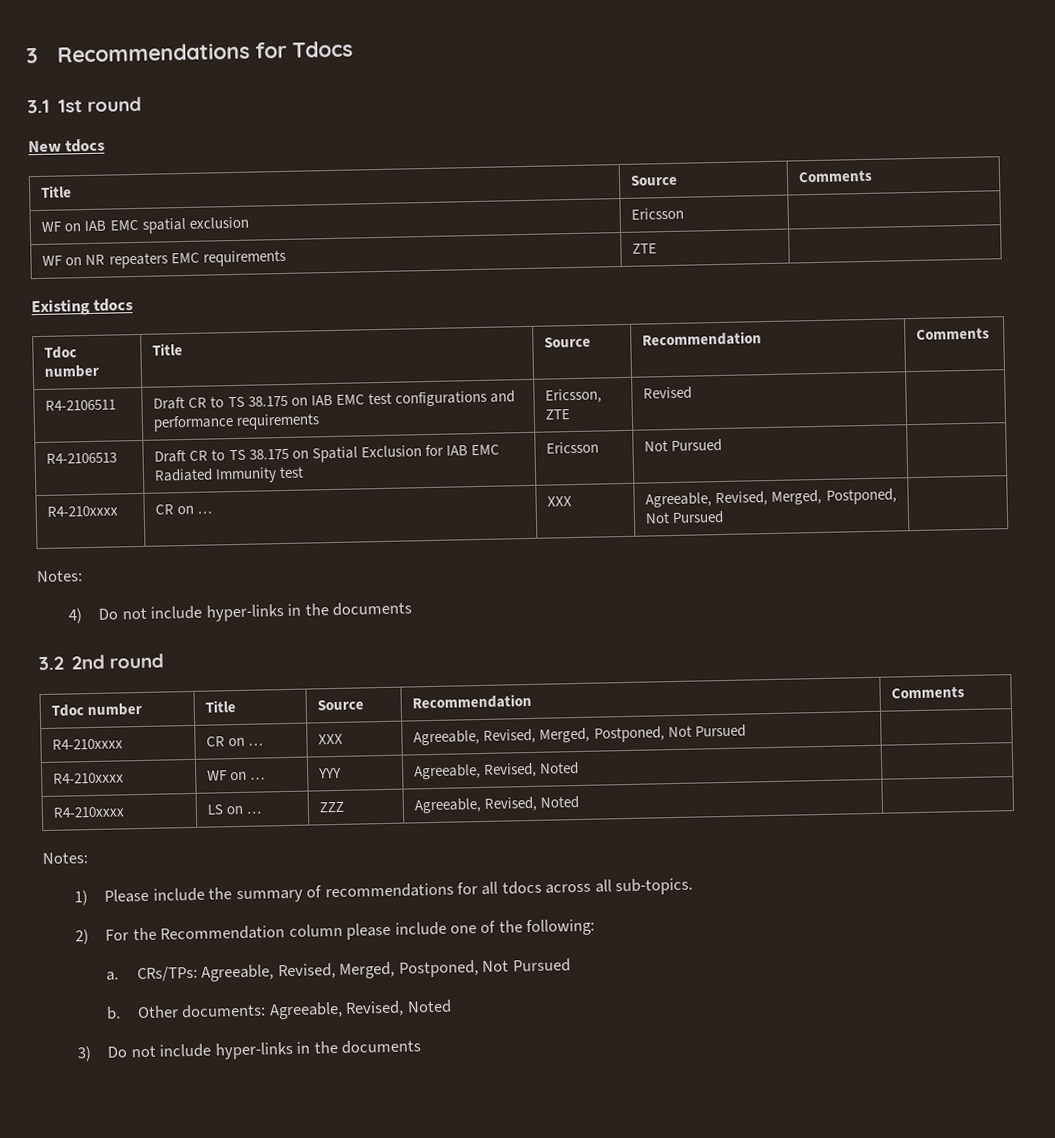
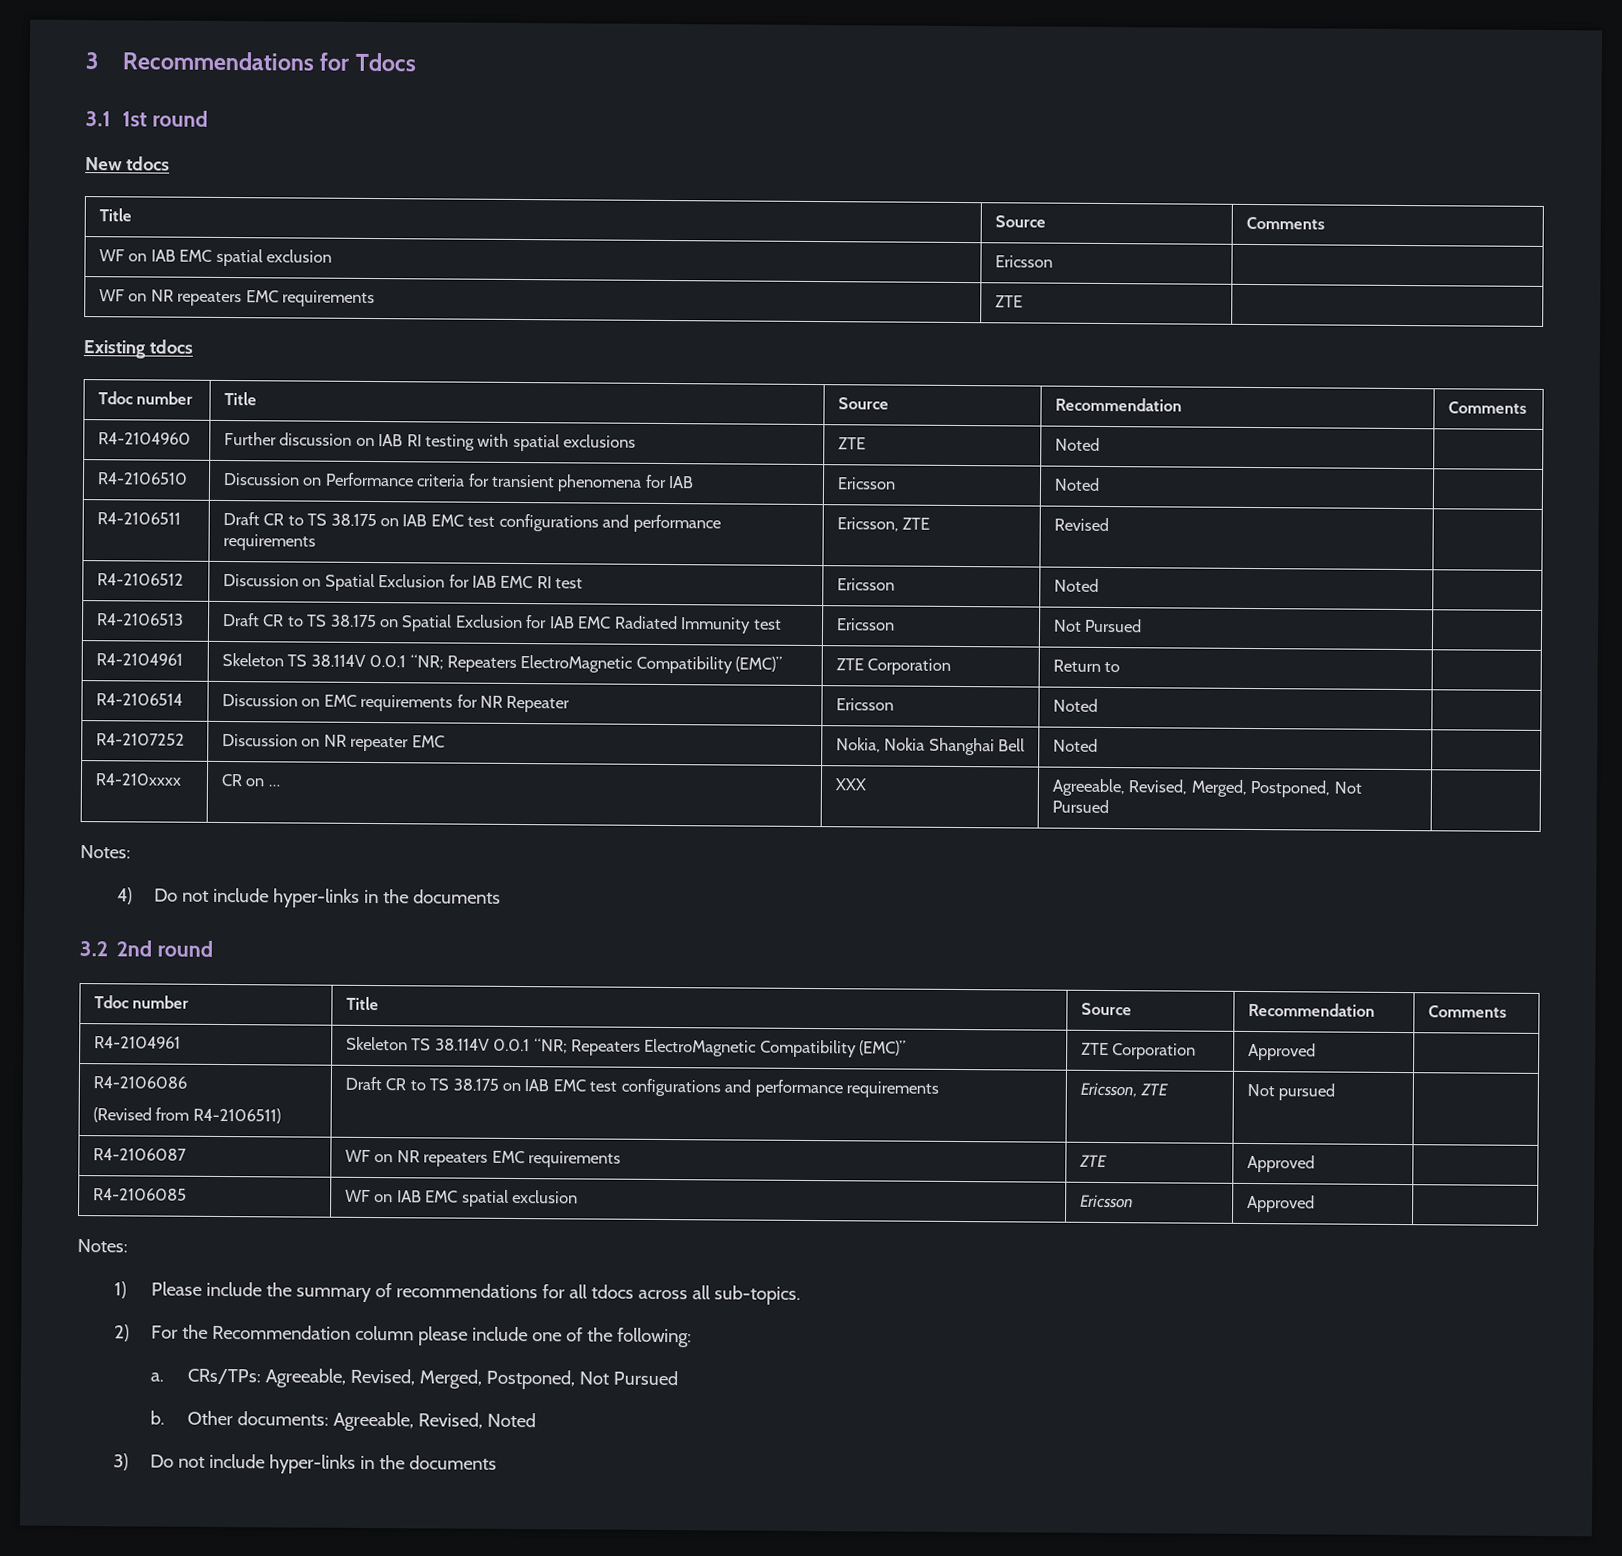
+ R4-2104960 | Further discussion on IAB RI testing with spatial exclusions | ZTE | Noted |
+ R4-2106510 | Discussion on Performance criteria for transient phenomena for IAB | Ericsson | Noted |
+ R4-2106512 | Discussion on Spatial Exclusion for IAB EMC RI test | Ericsson | Noted |
+ R4-2104961 | Skeleton TS 38.114V 0.0.1 “NR; Repeaters ElectroMagnetic Compatibility (EMC)” | ZTE Corporation | Return to |
+ R4-2106514 | Discussion on EMC requirements for NR Repeater | Ericsson | Noted |
+ R4-2107252 | Discussion on NR repeater EMC | Nokia, Nokia Shanghai Bell | Noted |
  3.2 2nd round
  Tdoc number | Title | Source | Recommendation | Comments
- R4-210xxxx | CR on … | XXX | Agreeable, Revised, Merged, Postponed, Not Pursued |
- R4-210xxxx | WF on … | YYY | Agreeable, Revised, Noted |
- R4-210xxxx | LS on … | ZZZ | Agreeable, Revised, Noted |
+ R4-2104961 | Skeleton TS 38.114V 0.0.1 “NR; Repeaters ElectroMagnetic Compatibility (EMC)” | ZTE Corporation | Approved |
+ R4-2106086
+ (Revised from R4-2106511) | Draft CR to TS 38.175 on IAB EMC test configurations and performance requirements | Ericsson, ZTE | Not pursued |
+ R4-2106087 | WF on NR repeaters EMC requirements | ZTE | Approved |
+ R4-2106085 | WF on IAB EMC spatial exclusion | Ericsson | Approved |

